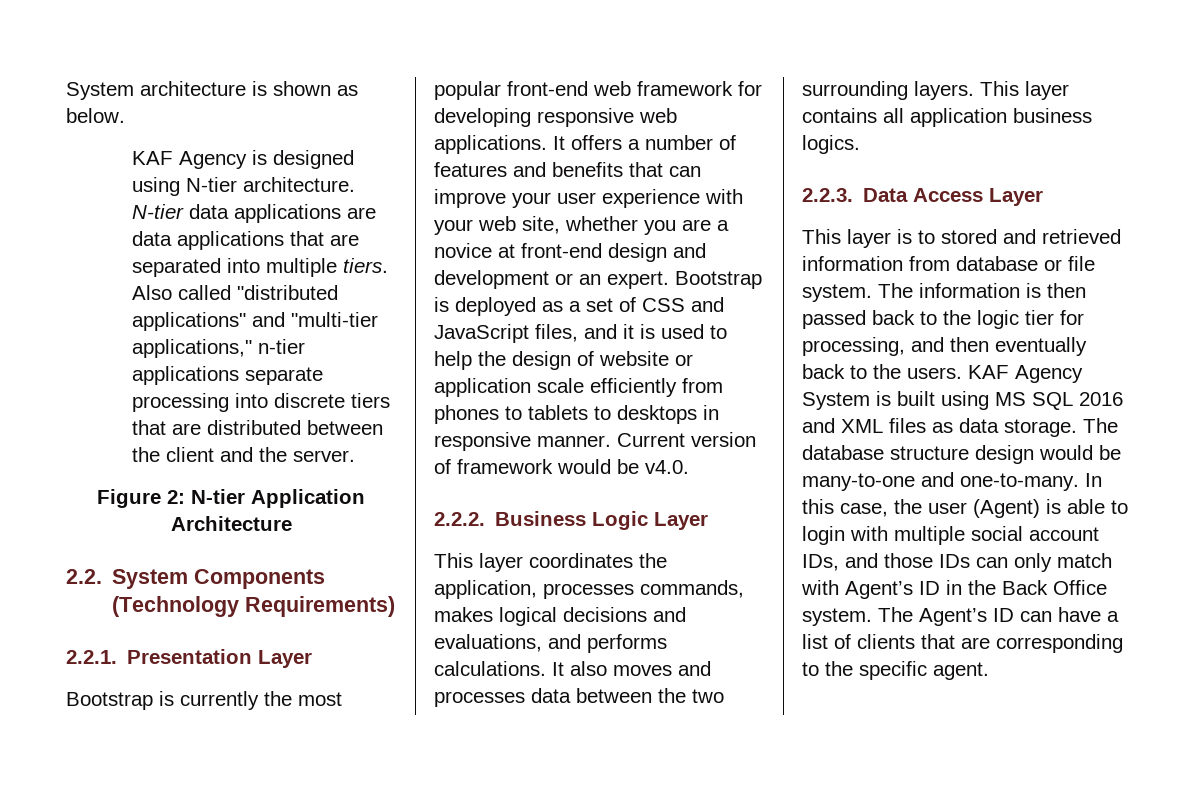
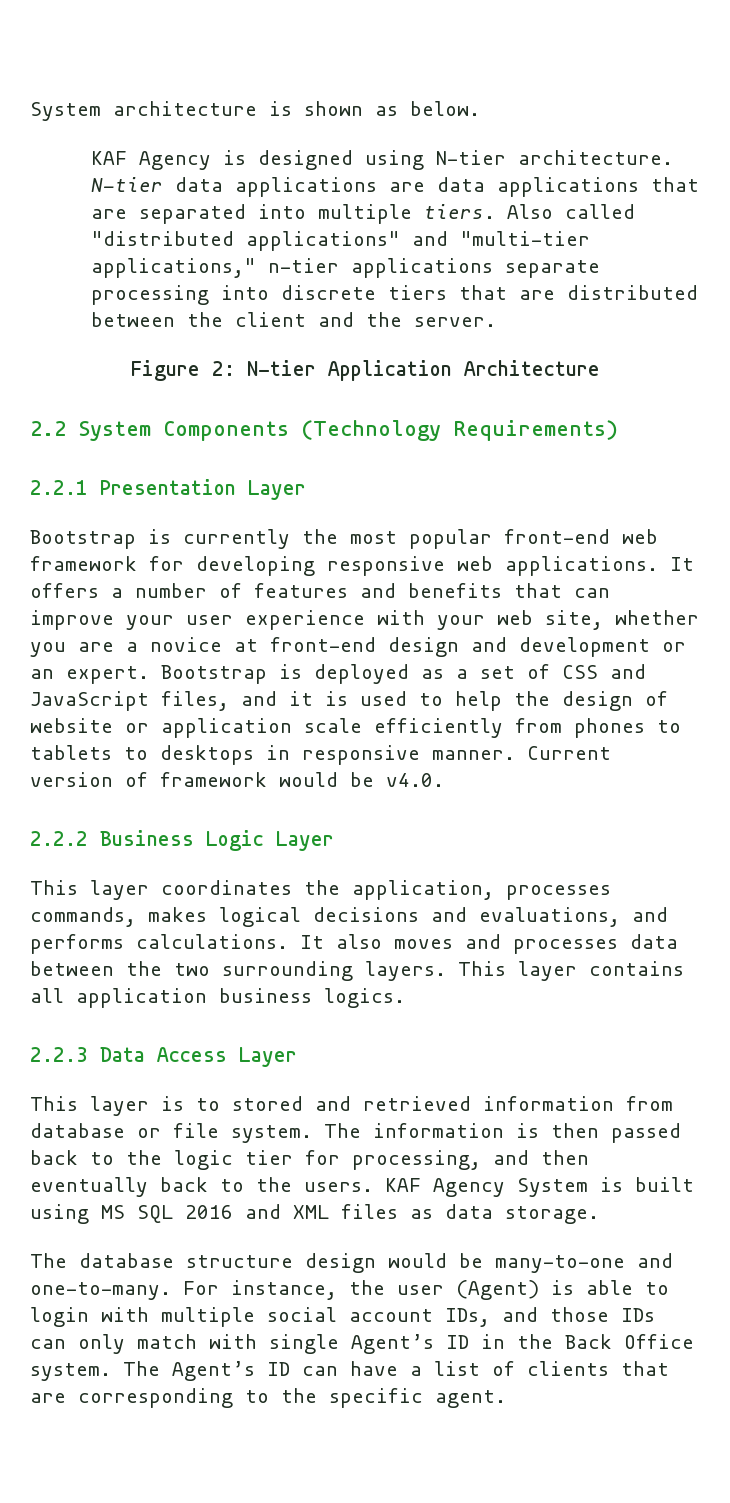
- 2.2. System Components (Technology Requirements)
+ 2.2 System Components (Technology Requirements)
- 2.2.1. Presentation Layer
+ 2.2.1 Presentation Layer
- 2.2.2. Business Logic Layer
+ 2.2.2 Business Logic Layer
- 2.2.3. Data Access Layer
+ 2.2.3 Data Access Layer
- KAF Agency System is built using MS SQL 2016 and XML files as data storage. The database structure design would be many-to-one and one-to-many.
+ KAF Agency System is built using MS SQL 2016 and XML files as data storage.
+ The database structure design would be many-to-one and one-to-many.
- In this case, the user (Agent) is able to login with multiple social account IDs, and those IDs can only match with Agent’s ID in the Back Office system.
+ For instance, the user (Agent) is able to login with multiple social account IDs, and those IDs can only match with single Agent’s ID in the Back Office system.

